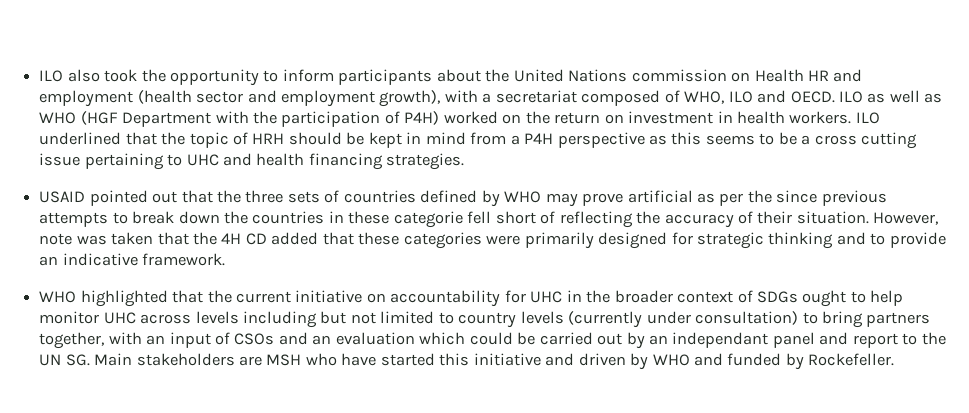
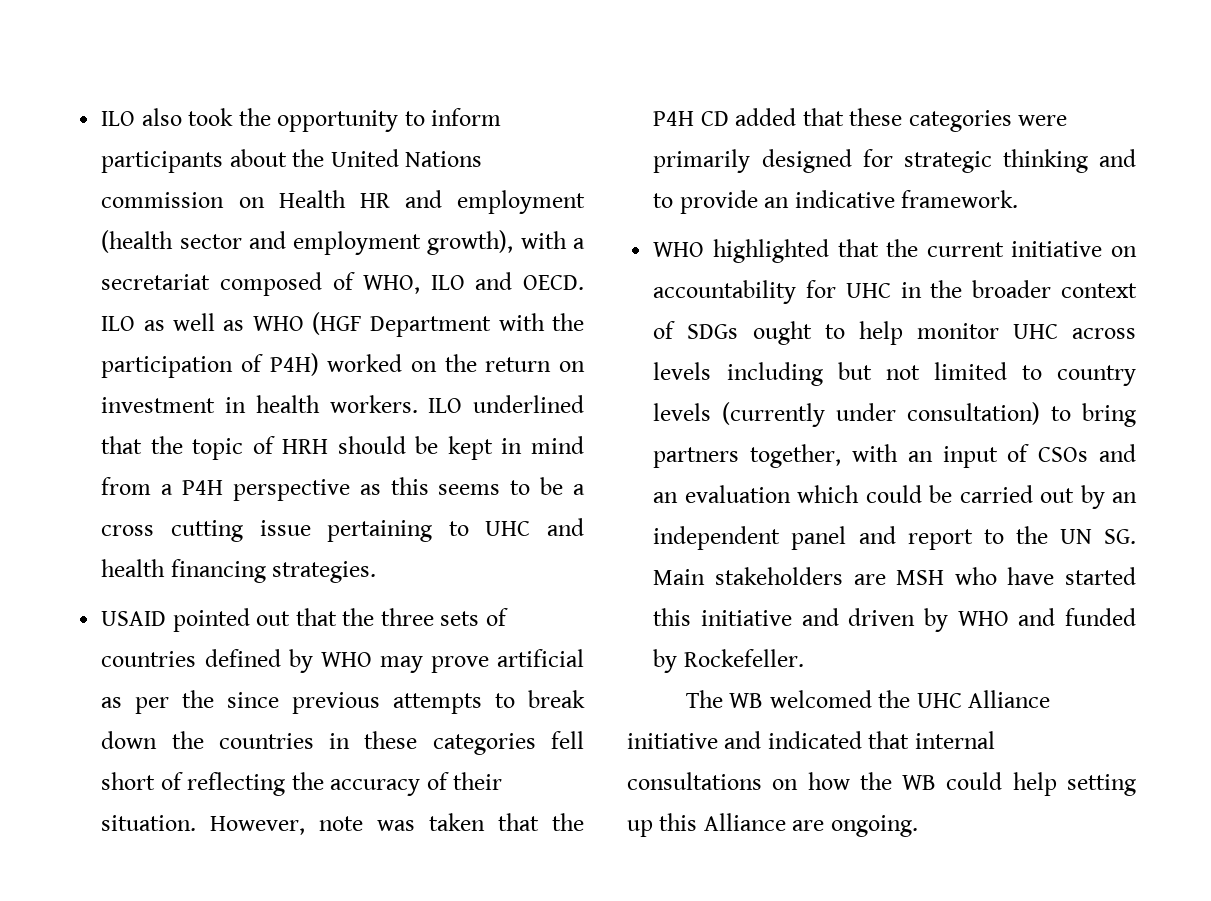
- USAID pointed out that the three sets of countries defined by WHO may prove artificial as per the since previous attempts to break down the countries in these categorie fell short of reflecting the accuracy of their situation.
+ USAID pointed out that the three sets of countries defined by WHO may prove artificial as per the since previous attempts to break down the countries in these categories fell short of reflecting the accuracy of their situation.
- However, note was taken that the 4H CD added that these categories were primarily designed for strategic thinking and to provide an indicative framework.
+ However, note was taken that the P4H CD added that these categories were primarily designed for strategic thinking and to provide an indicative framework.
- WHO highlighted that the current initiative on accountability for UHC in the broader context of SDGs ought to help monitor UHC across levels including but not limited to country levels (currently under consultation) to bring partners together, with an input of CSOs and an evaluation which could be carried out by an independant panel and report to the UN SG. Main stakeholders are MSH who have started this initiative and driven by WHO and funded by Rockefeller.
+ WHO highlighted that the current initiative on accountability for UHC in the broader context of SDGs ought to help monitor UHC across levels including but not limited to country levels (currently under consultation) to bring partners together, with an input of CSOs and an evaluation which could be carried out by an independent panel and report to the UN SG. Main stakeholders are MSH who have started this initiative and driven by WHO and funded by Rockefeller.
+ The WB welcomed the UHC Alliance initiative and indicated that internal consultations on how the WB could help setting up this Alliance are ongoing.

